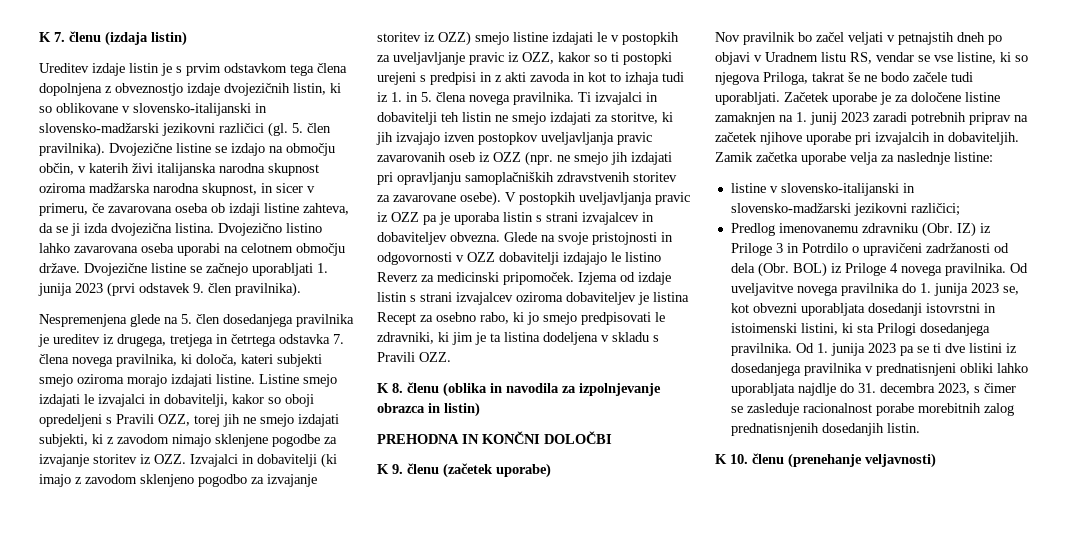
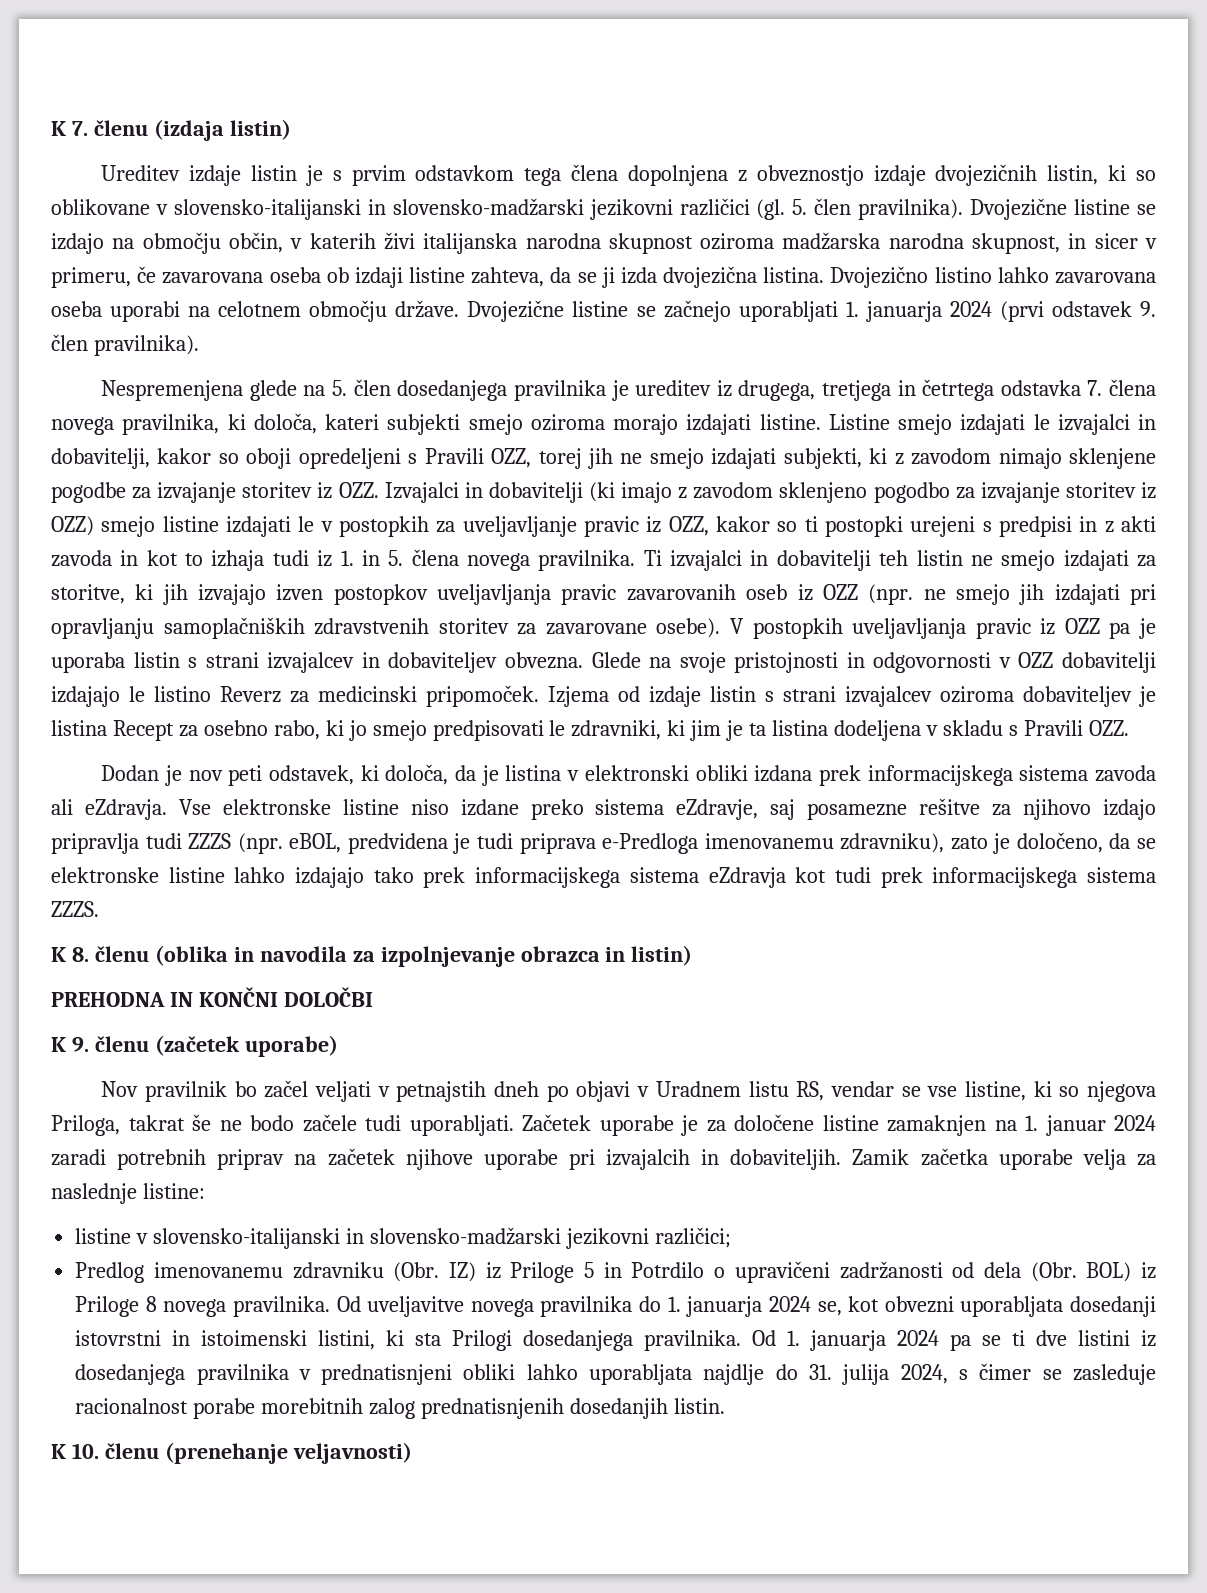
- Dvojezične listine se začnejo uporabljati 1. junija 2023 (prvi odstavek 9. člen pravilnika).
+ Dvojezične listine se začnejo uporabljati 1. januarja 2024 (prvi odstavek 9. člen pravilnika).
+ Dodan je nov peti odstavek, ki določa, da je listina v elektronski obliki izdana prek informacijskega sistema zavoda ali eZdravja. Vse elektronske listine niso izdane preko sistema eZdravje, saj posamezne rešitve za njihovo izdajo pripravlja tudi ZZZS (npr. eBOL, predvidena je tudi priprava e-Predloga imenovanemu zdravniku), zato je določeno, da se elektronske listine lahko izdajajo tako prek informacijskega sistema eZdravja kot tudi prek informacijskega sistema ZZZS.
- Začetek uporabe je za določene listine zamaknjen na 1. junij 2023 zaradi potrebnih priprav na začetek njihove uporabe pri izvajalcih in dobaviteljih.
+ Začetek uporabe je za določene listine zamaknjen na 1. januar 2024 zaradi potrebnih priprav na začetek njihove uporabe pri izvajalcih in dobaviteljih.
- Predlog imenovanemu zdravniku (Obr. IZ) iz Priloge 3 in Potrdilo o upravičeni zadržanosti od dela (Obr. BOL) iz Priloge 4 novega pravilnika.
+ Predlog imenovanemu zdravniku (Obr. IZ) iz Priloge 5 in Potrdilo o upravičeni zadržanosti od dela (Obr. BOL) iz Priloge 8 novega pravilnika.
- Od uveljavitve novega pravilnika do 1. junija 2023 se, kot obvezni uporabljata dosedanji istovrstni in istoimenski listini, ki sta Prilogi dosedanjega pravilnika.
+ Od uveljavitve novega pravilnika do 1. januarja 2024 se, kot obvezni uporabljata dosedanji istovrstni in istoimenski listini, ki sta Prilogi dosedanjega pravilnika.
- Od 1. junija 2023 pa se ti dve listini iz dosedanjega pravilnika v prednatisnjeni obliki lahko uporabljata najdlje do 31. decembra 2023, s čimer se zasleduje racionalnost porabe morebitnih zalog prednatisnjenih dosedanjih listin.
+ Od 1. januarja 2024 pa se ti dve listini iz dosedanjega pravilnika v prednatisnjeni obliki lahko uporabljata najdlje do 31. julija 2024, s čimer se zasleduje racionalnost porabe morebitnih zalog prednatisnjenih dosedanjih listin.

